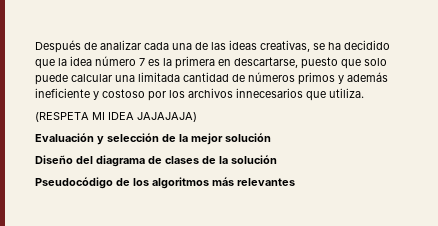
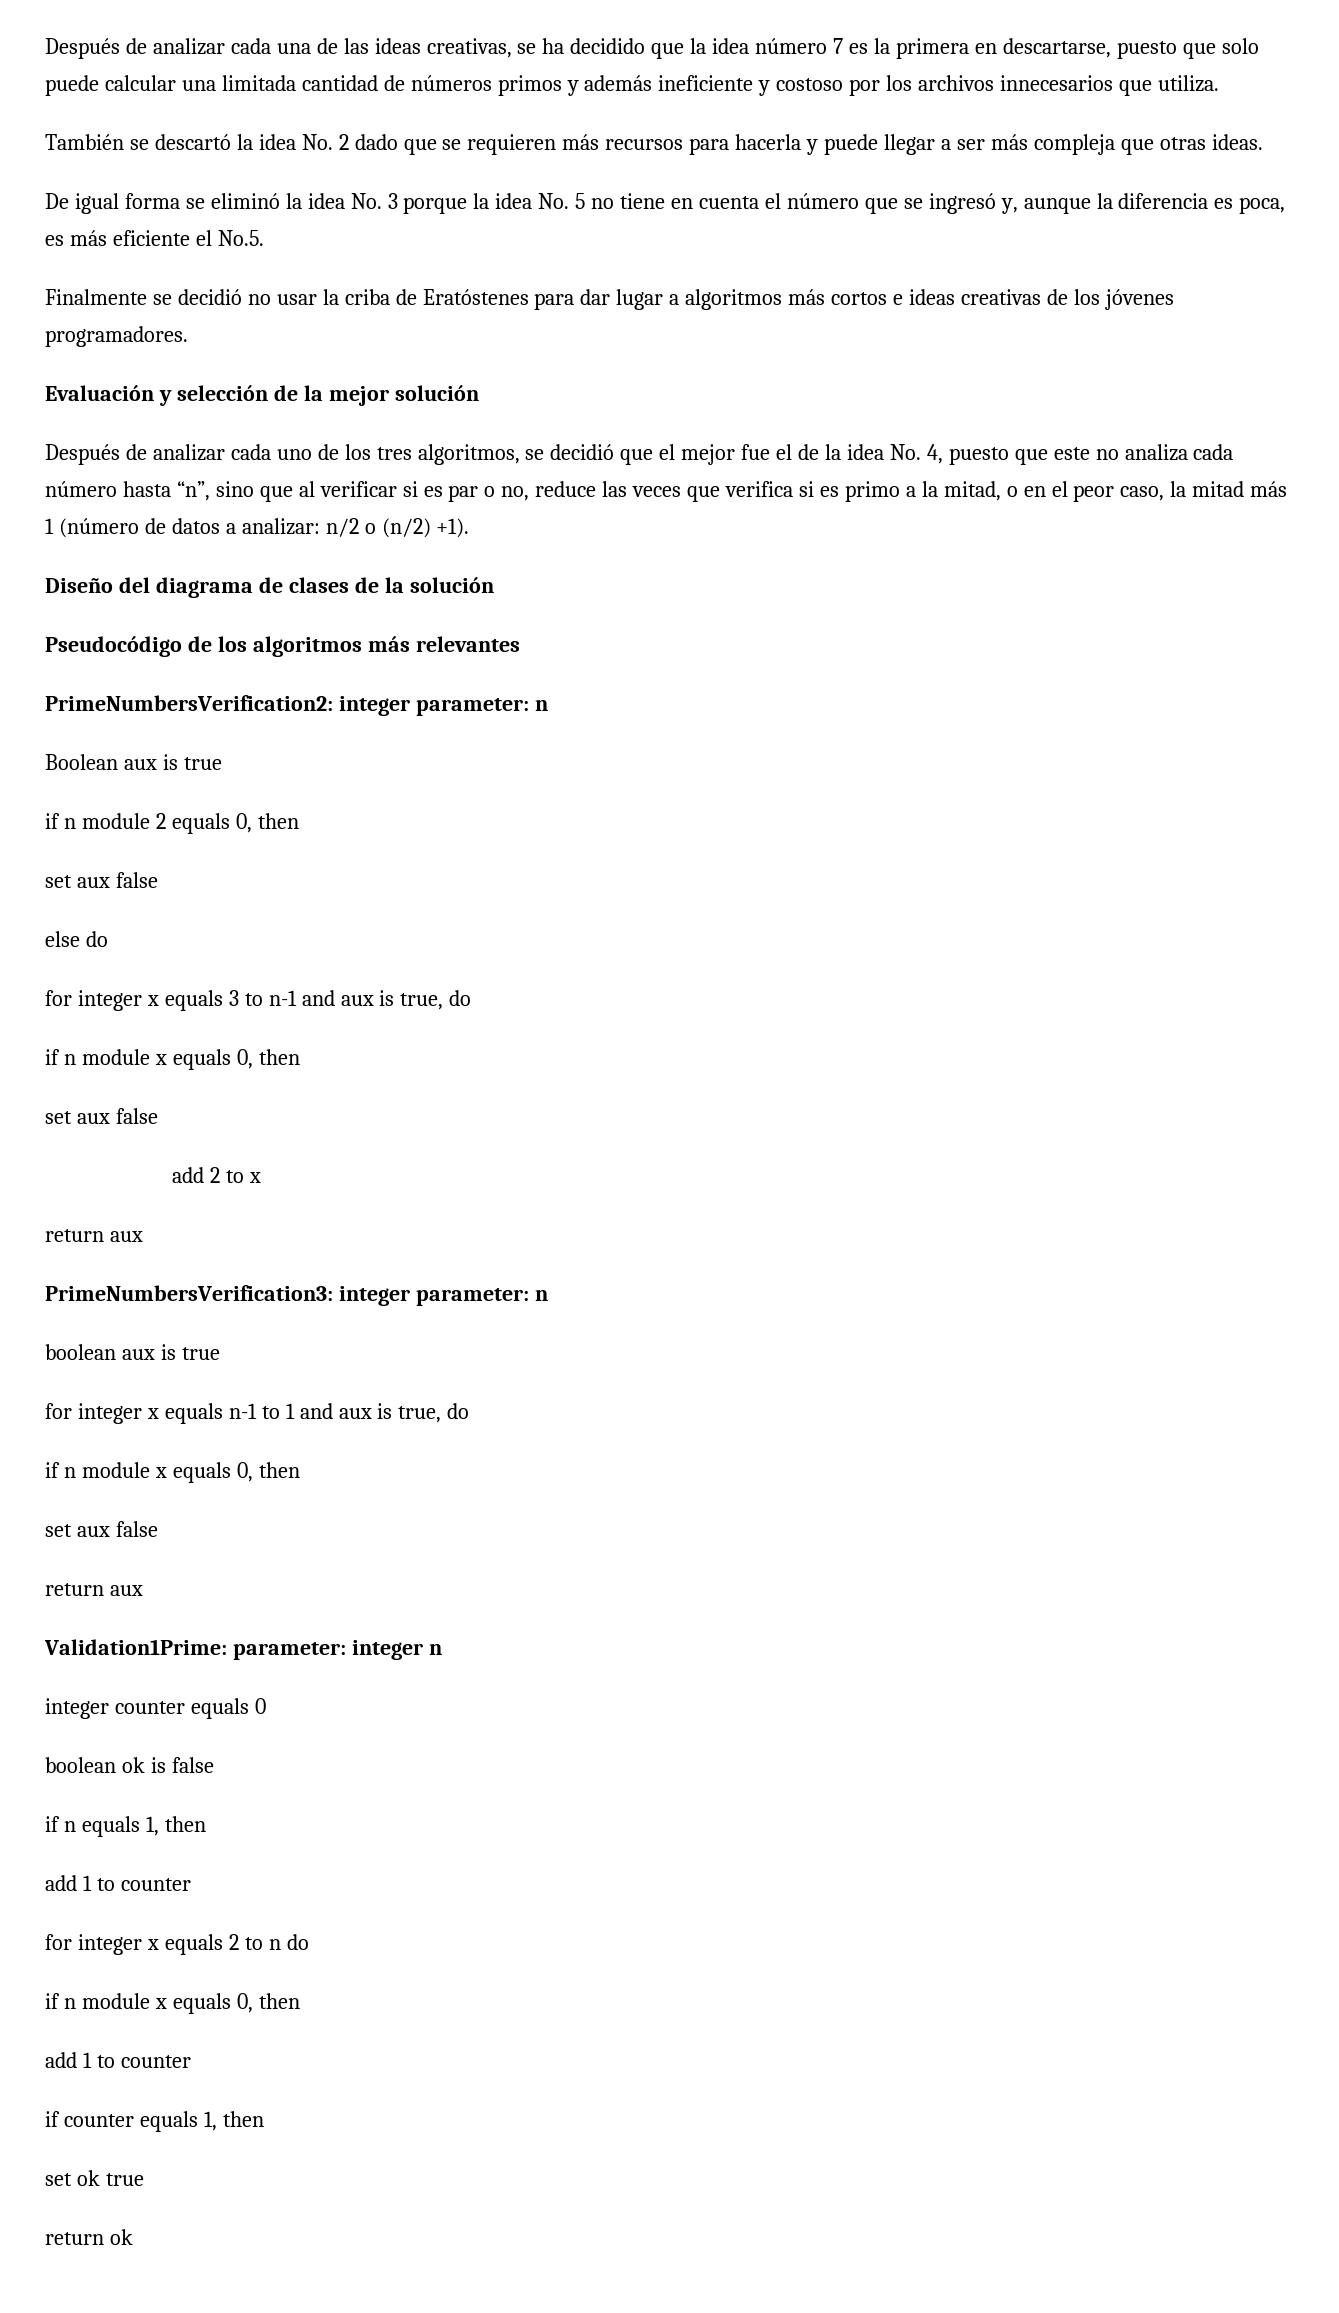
- (RESPETA MI IDEA JAJAJAJA)
+ También se descartó la idea No. 2 dado que se requieren más recursos para hacerla y puede llegar a ser más compleja que otras ideas.
+ De igual forma se eliminó la idea No. 3 porque la idea No. 5 no tiene en cuenta el número que se ingresó y, aunque la diferencia es poca, es más eficiente el No.5.
+ Finalmente se decidió no usar la criba de Eratóstenes para dar lugar a algoritmos más cortos e ideas creativas de los jóvenes programadores.
+ Después de analizar cada uno de los tres algoritmos, se decidió que el mejor fue el de la idea No. 4, puesto que este no analiza cada número hasta “n”, sino que al verificar si es par o no, reduce las veces que verifica si es primo a la mitad, o en el peor caso, la mitad más 1 (número de datos a analizar: n/2 o (n/2) +1).
+ PrimeNumbersVerification2: integer parameter: n
+ Boolean aux is true
+ if n module 2 equals 0, then
+ set aux false
+ else do
+ for integer x equals 3 to n-1 and aux is true, do
+ if n module x equals 0, then
+ set aux false
+ add 2 to x
+ return aux
+ PrimeNumbersVerification3: integer parameter: n
+ boolean aux is true
+ for integer x equals n-1 to 1 and aux is true, do
+ if n module x equals 0, then
+ set aux false
+ return aux
+ Validation1Prime: parameter: integer n
+ integer counter equals 0
+ boolean ok is false
+ if n equals 1, then
+ add 1 to counter
+ for integer x equals 2 to n do
+ if n module x equals 0, then
+ add 1 to counter
+ if counter equals 1, then
+ set ok true
+ return ok

